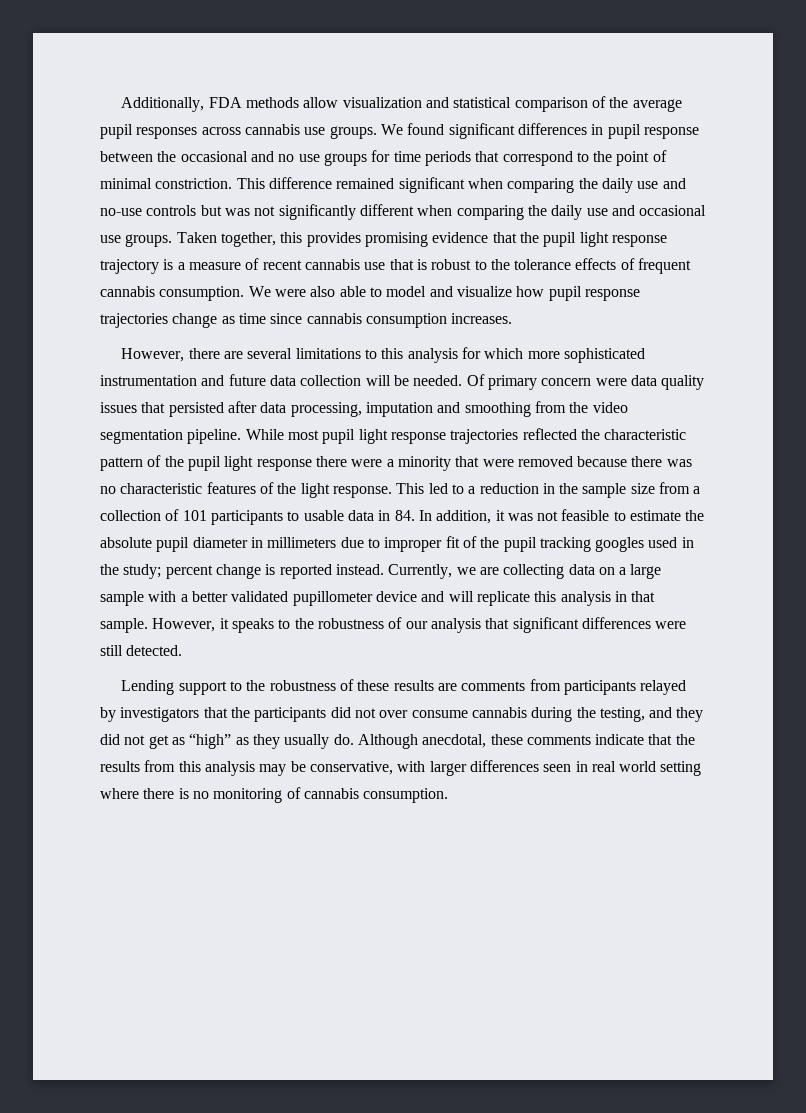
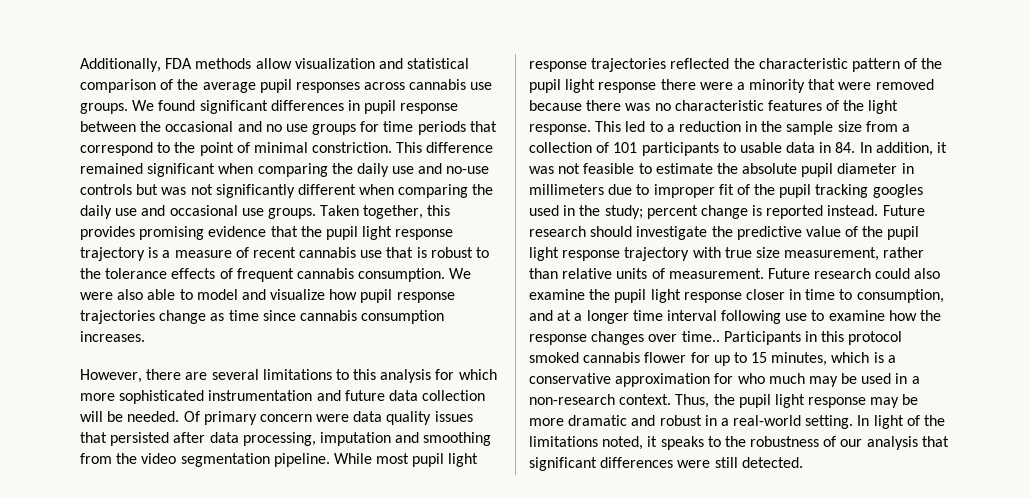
- Currently, we are collecting data on a large sample with a better validated pupillometer device and will replicate this analysis in that sample. However, it speaks to the robustness of our analysis that significant differences were still detected.
+ Future research should investigate the predictive value of the pupil light response trajectory with true size measurement, rather than relative units of measurement. Future research could also examine the pupil light response closer in time to consumption, and at a longer time interval following use to examine how the response changes over time.. Participants in this protocol smoked cannabis flower for up to 15 minutes, which is a conservative approximation for who much may be used in a non-research context. Thus, the pupil light response may be more dramatic and robust in a real-world setting. In light of the limitations noted, it speaks to the robustness of our analysis that significant differences were still detected.
- Lending support to the robustness of these results are comments from participants relayed by investigators that the participants did not over consume cannabis during the testing, and they did not get as “high” as they usually do. Although anecdotal, these comments indicate that the results from this analysis may be conservative, with larger differences seen in real world setting where there is no monitoring of cannabis consumption.

